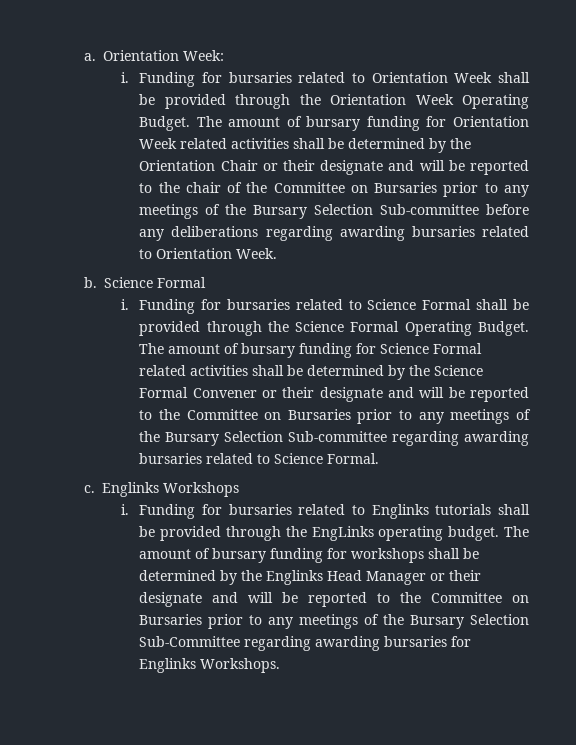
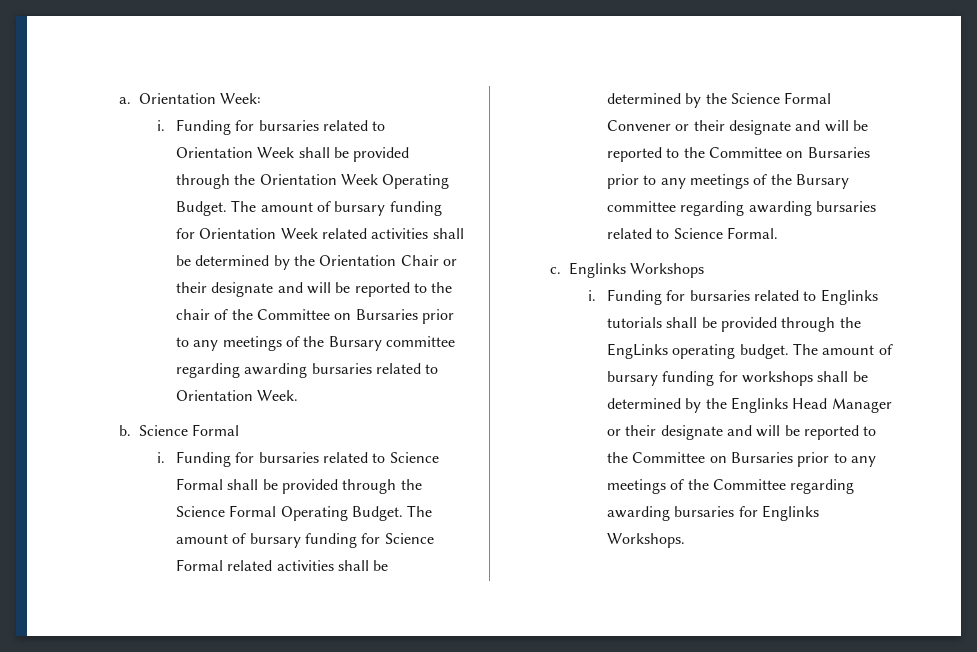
- The amount of bursary funding for Orientation Week related activities shall be determined by the Orientation Chair or their designate and will be reported to the chair of the Committee on Bursaries prior to any meetings of the Bursary Selection Sub-committee before any deliberations regarding awarding bursaries related to Orientation Week.
+ The amount of bursary funding for Orientation Week related activities shall be determined by the Orientation Chair or their designate and will be reported to the chair of the Committee on Bursaries prior to any meetings of the Bursary committee regarding awarding bursaries related to Orientation Week.
- The amount of bursary funding for Science Formal related activities shall be determined by the Science Formal Convener or their designate and will be reported to the Committee on Bursaries prior to any meetings of the Bursary Selection Sub-committee regarding awarding bursaries related to Science Formal.
+ The amount of bursary funding for Science Formal related activities shall be determined by the Science Formal Convener or their designate and will be reported to the Committee on Bursaries prior to any meetings of the Bursary committee regarding awarding bursaries related to Science Formal.
- The amount of bursary funding for workshops shall be determined by the Englinks Head Manager or their designate and will be reported to the Committee on Bursaries prior to any meetings of the Bursary Selection Sub-Committee regarding awarding bursaries for Englinks Workshops.
+ The amount of bursary funding for workshops shall be determined by the Englinks Head Manager or their designate and will be reported to the Committee on Bursaries prior to any meetings of the Committee regarding awarding bursaries for Englinks Workshops.

